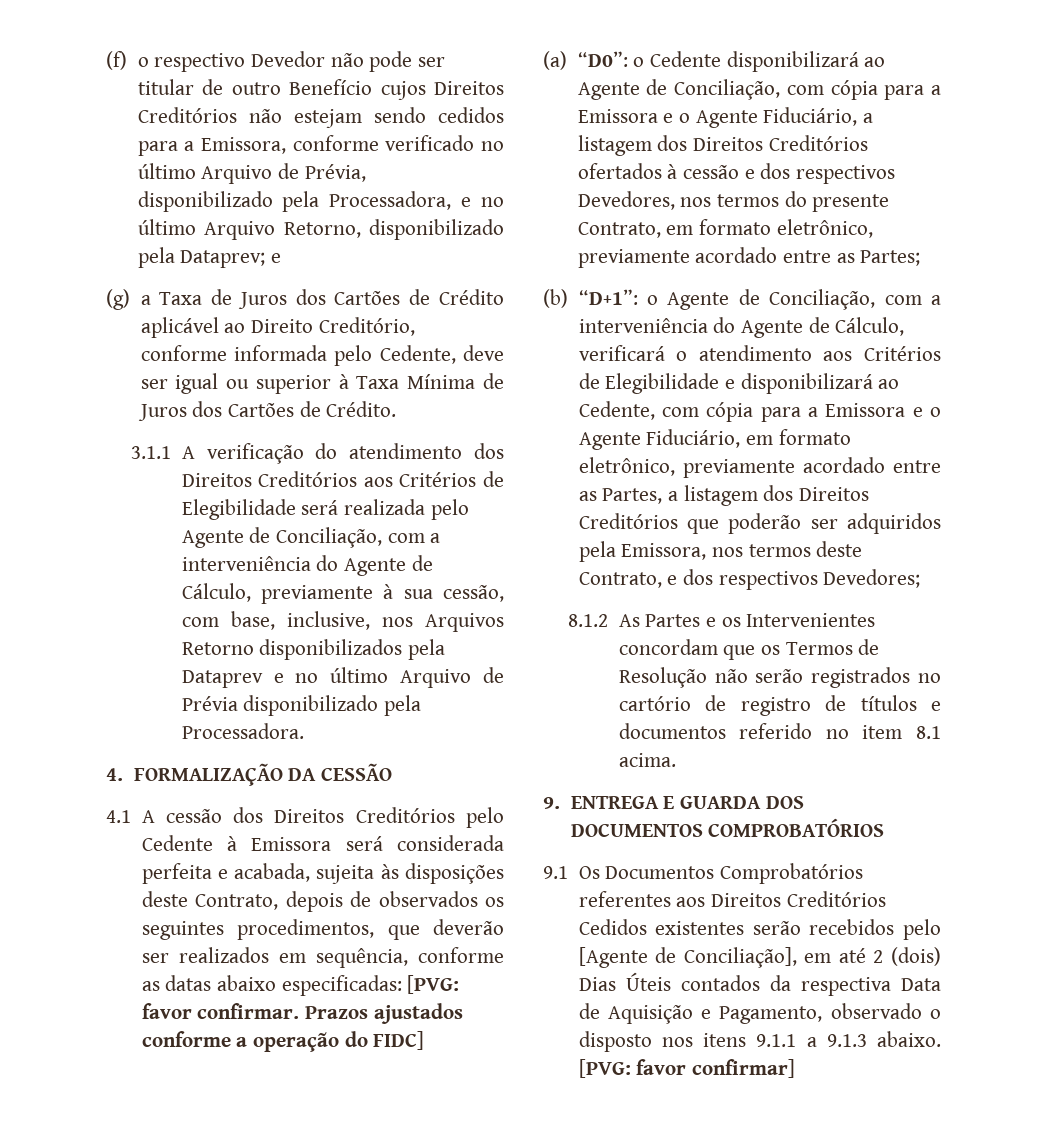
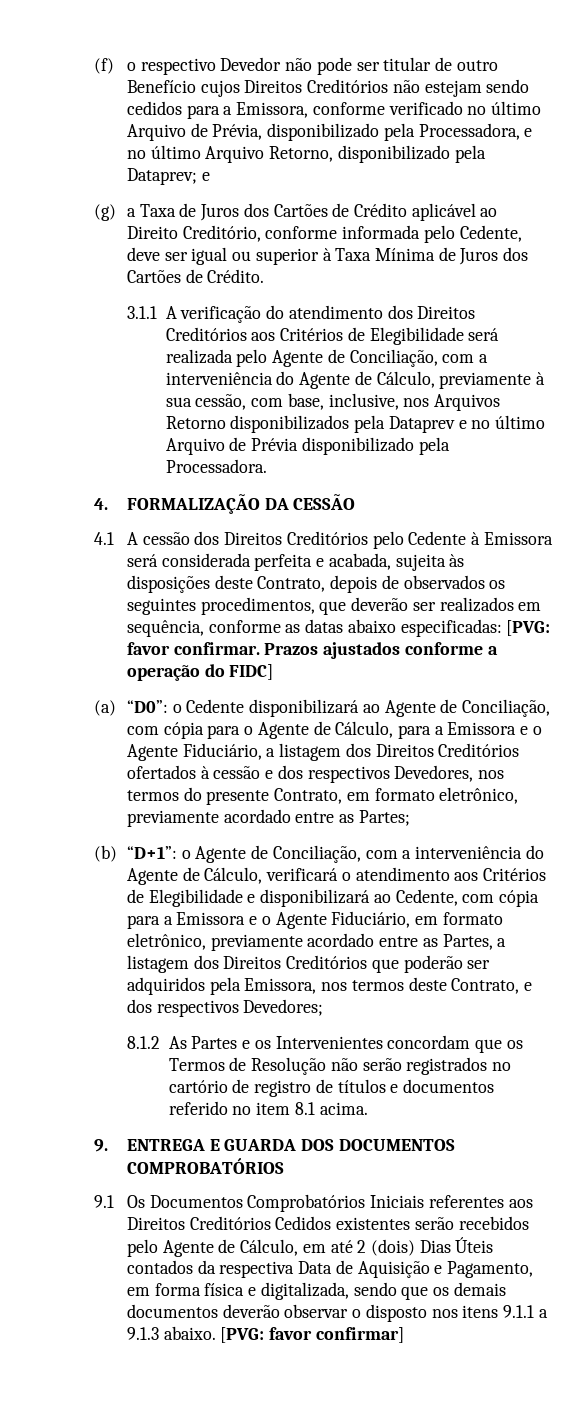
- (a) “D0”: o Cedente disponibilizará ao Agente de Conciliação, com cópia para a Emissora e o Agente Fiduciário, a listagem dos Direitos Creditórios ofertados à cessão e dos respectivos Devedores, nos termos do presente Contrato, em formato eletrônico, previamente acordado entre as Partes;
+ (a) “D0”: o Cedente disponibilizará ao Agente de Conciliação, com cópia para o Agente de Cálculo, para a Emissora e o Agente Fiduciário, a listagem dos Direitos Creditórios ofertados à cessão e dos respectivos Devedores, nos termos do presente Contrato, em formato eletrônico, previamente acordado entre as Partes;
- 9.1 Os Documentos Comprobatórios referentes aos Direitos Creditórios Cedidos existentes serão recebidos pelo [Agente de Conciliação], em até 2 (dois) Dias Úteis contados da respectiva Data de Aquisição e Pagamento, observado o disposto nos itens 9.1.1 a 9.1.3 abaixo.
+ 9.1 Os Documentos Comprobatórios Iniciais referentes aos Direitos Creditórios Cedidos existentes serão recebidos pelo Agente de Cálculo, em até 2 (dois) Dias Úteis contados da respectiva Data de Aquisição e Pagamento, em forma física e digitalizada, sendo que os demais documentos deverão observar o disposto nos itens 9.1.1 a 9.1.3 abaixo.

